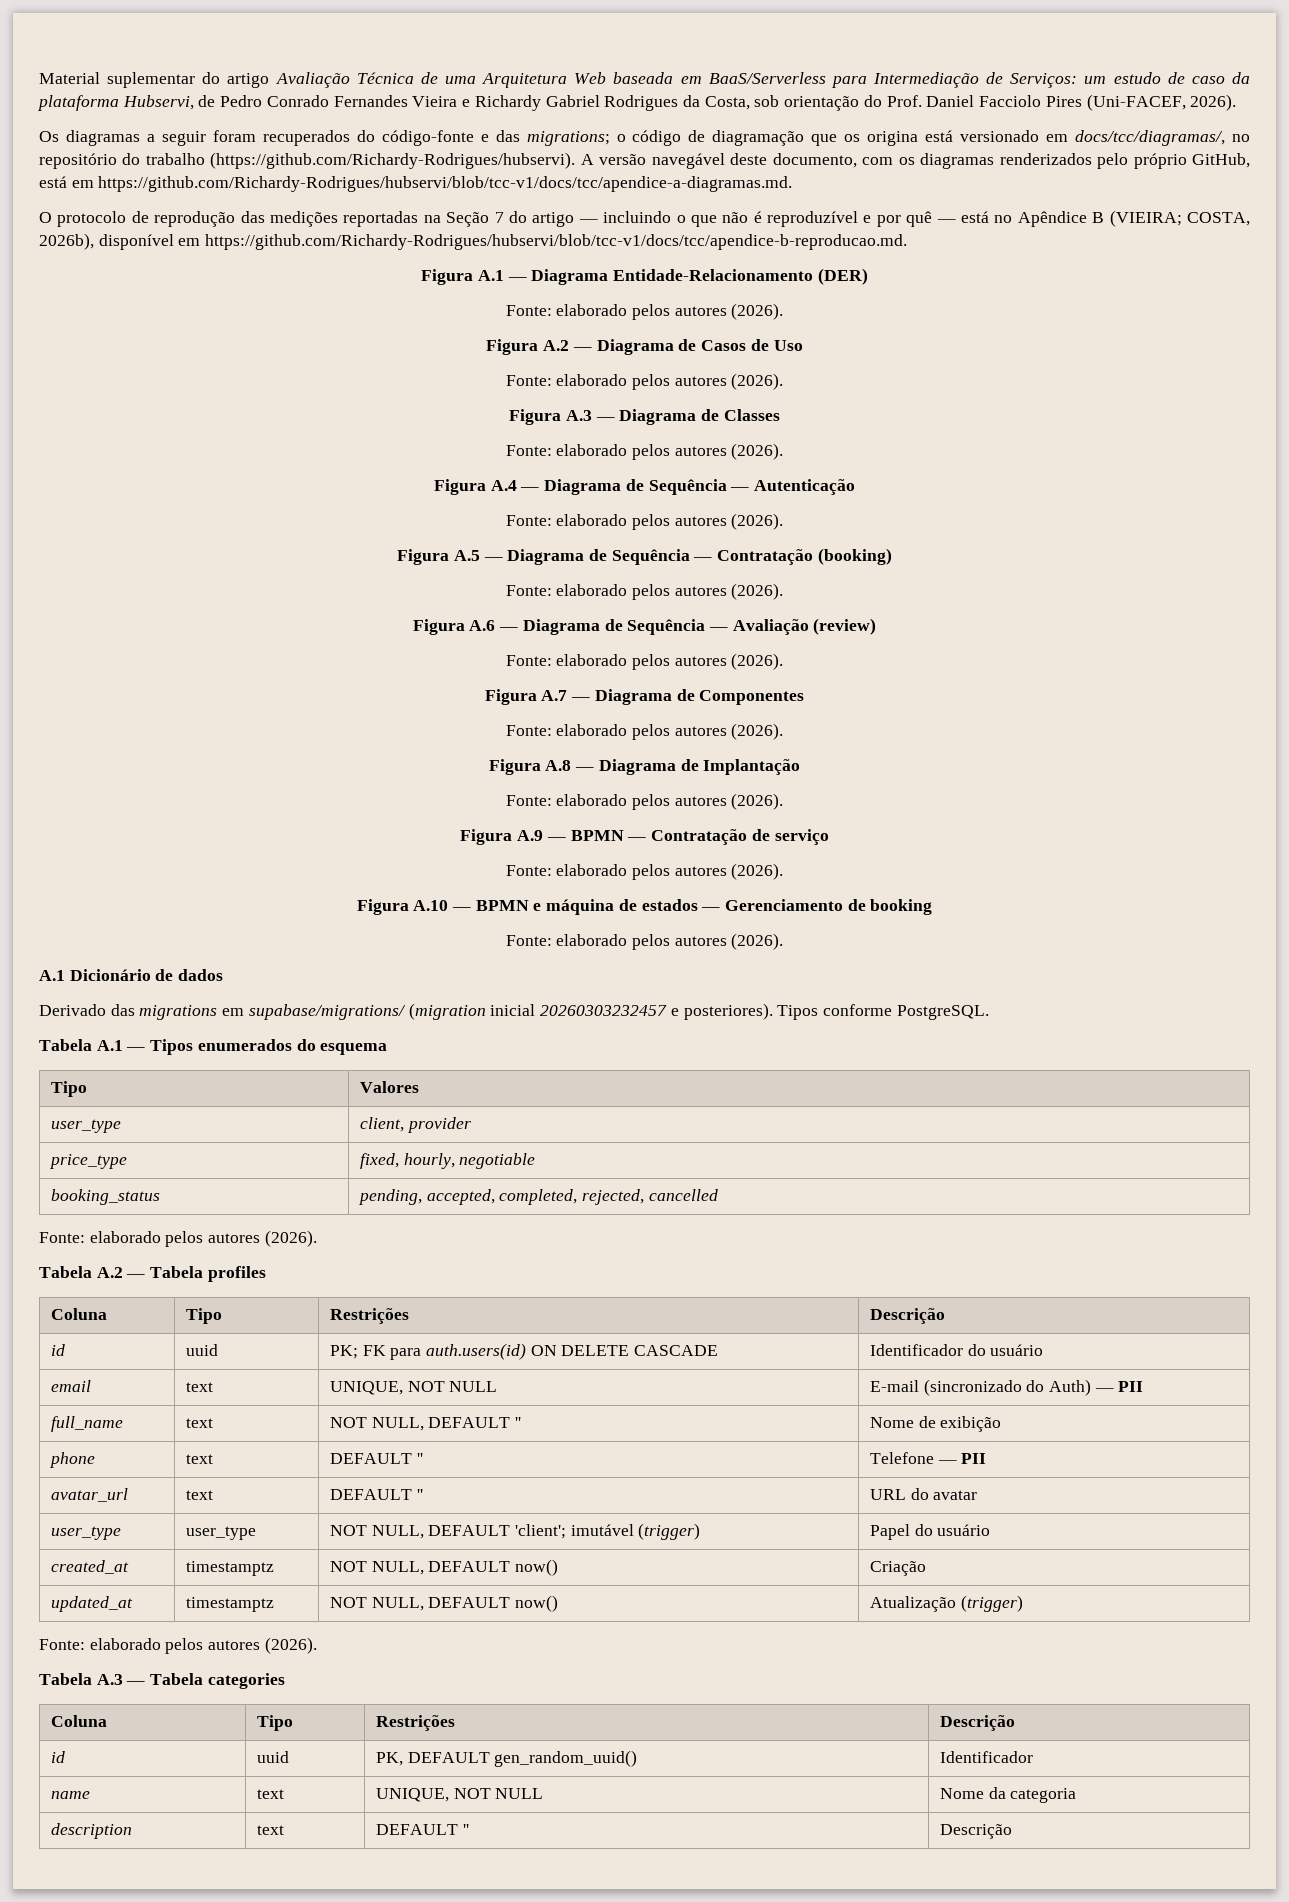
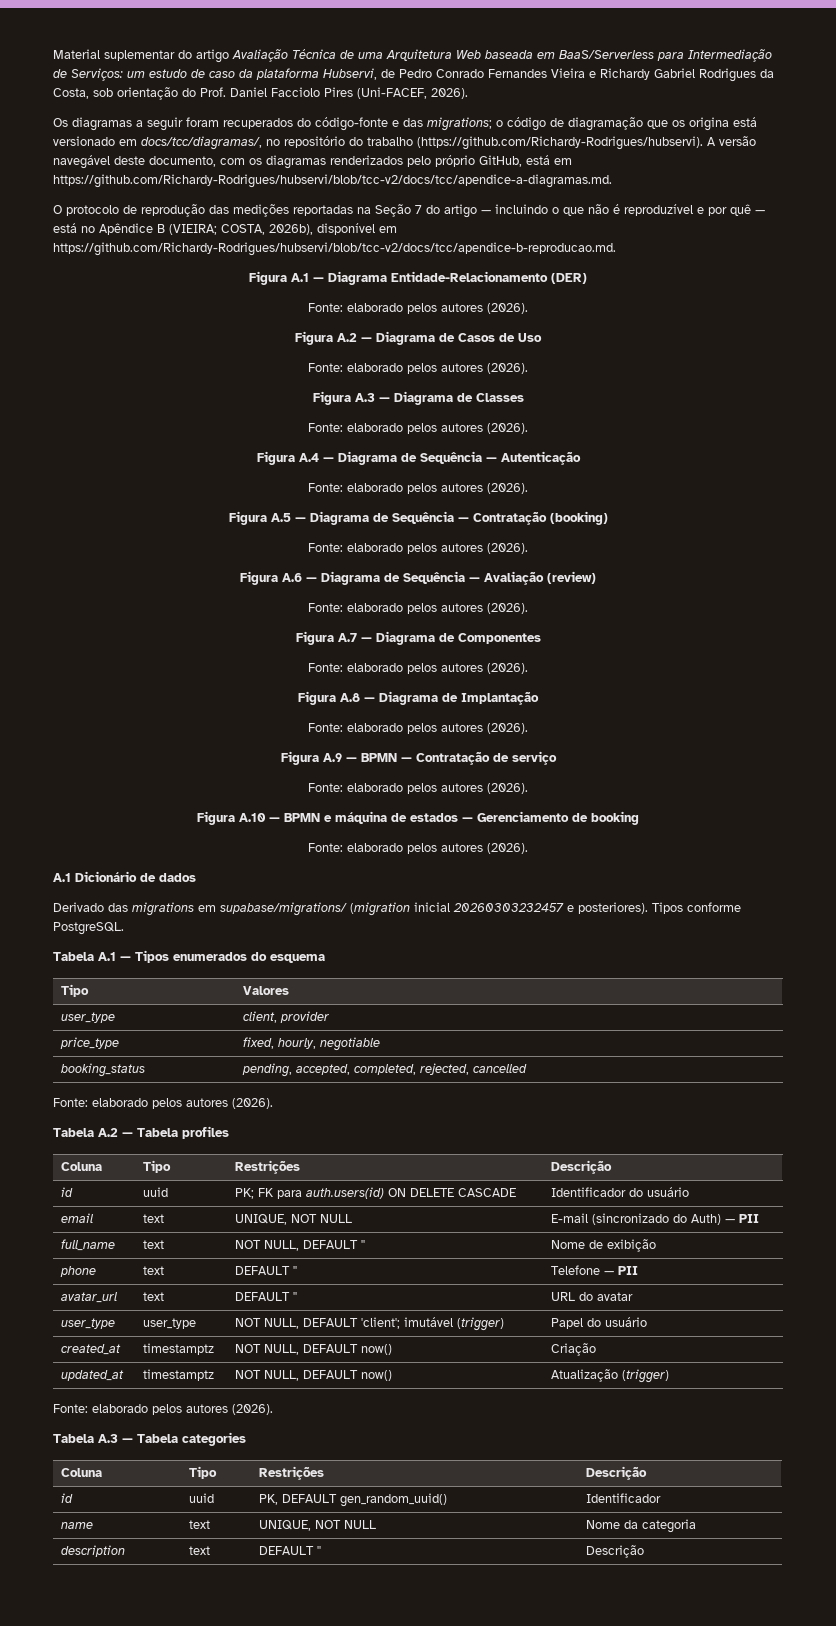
- Os diagramas a seguir foram recuperados do código-fonte e das migrations; o código de diagramação que os origina está versionado em docs/tcc/diagramas/, no repositório do trabalho (https://github.com/Richardy-Rodrigues/hubservi). A versão navegável deste documento, com os diagramas renderizados pelo próprio GitHub, está em https://github.com/Richardy-Rodrigues/hubservi/blob/tcc-v1/docs/tcc/apendice-a-diagramas.md.
+ Os diagramas a seguir foram recuperados do código-fonte e das migrations; o código de diagramação que os origina está versionado em docs/tcc/diagramas/, no repositório do trabalho (https://github.com/Richardy-Rodrigues/hubservi). A versão navegável deste documento, com os diagramas renderizados pelo próprio GitHub, está em https://github.com/Richardy-Rodrigues/hubservi/blob/tcc-v2/docs/tcc/apendice-a-diagramas.md.
- O protocolo de reprodução das medições reportadas na Seção 7 do artigo — incluindo o que não é reproduzível e por quê — está no Apêndice B (VIEIRA; COSTA, 2026b), disponível em https://github.com/Richardy-Rodrigues/hubservi/blob/tcc-v1/docs/tcc/apendice-b-reproducao.md.
+ O protocolo de reprodução das medições reportadas na Seção 7 do artigo — incluindo o que não é reproduzível e por quê — está no Apêndice B (VIEIRA; COSTA, 2026b), disponível em https://github.com/Richardy-Rodrigues/hubservi/blob/tcc-v2/docs/tcc/apendice-b-reproducao.md.

